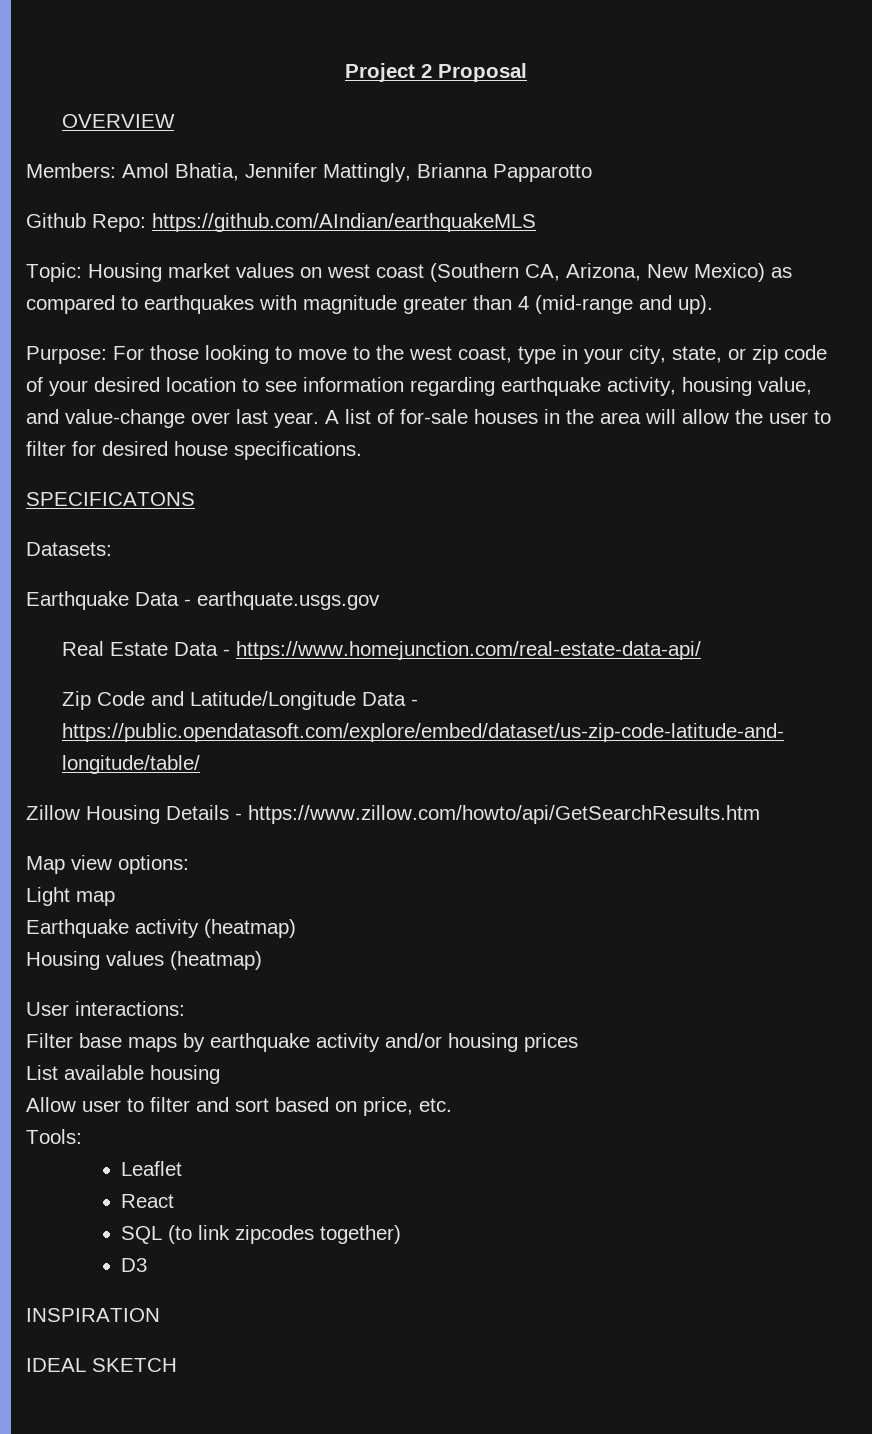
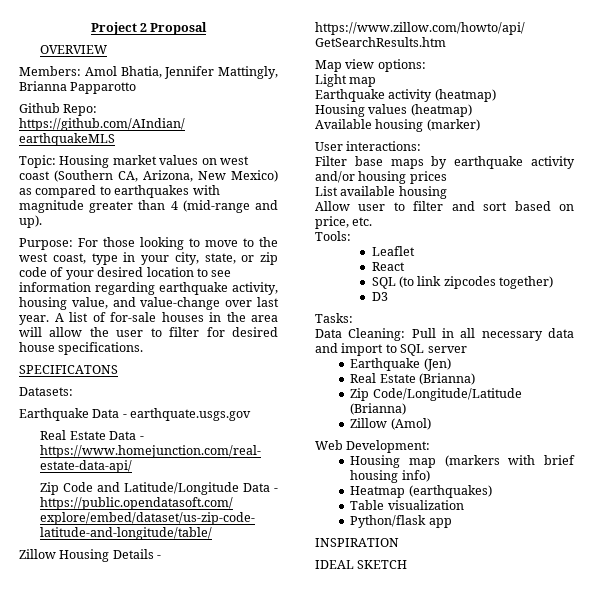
+ Available housing (marker)
+ Tasks:
+ Data Cleaning: Pull in all necessary data and import to SQL server
+ Earthquake (Jen)
+ Real Estate (Brianna)
+ Zip Code/Longitude/Latitude (Brianna)
+ Zillow (Amol)
+ Web Development:
+ Housing map (markers with brief housing info)
+ Heatmap (earthquakes)
+ Table visualization
+ Python/flask app

